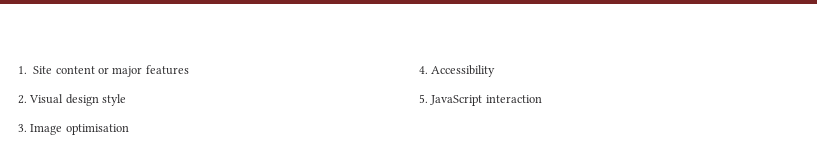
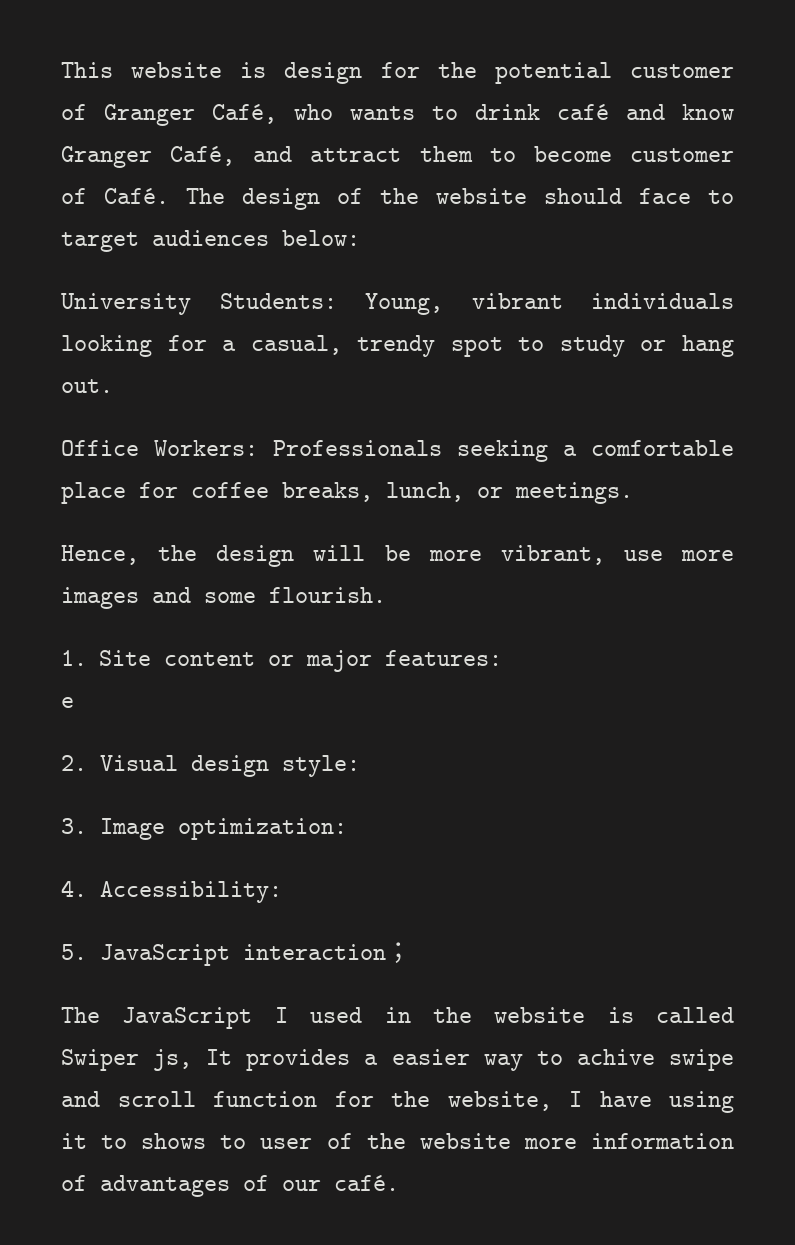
+ This website is design for the potential customer of Granger Café, who wants to drink café and know Granger Café, and attract them to become customer of Café. The design of the website should face to target audiences below:
+ University Students: Young, vibrant individuals looking for a casual, trendy spot to study or hang out.
+ Office Workers: Professionals seeking a comfortable place for coffee breaks, lunch, or meetings.
+ Hence, the design will be more vibrant, use more images and some flourish.
- 1. Site content or major features
+ 1. Site content or major features:
+ e
- 2. Visual design style
+ 2. Visual design style:
- 3. Image optimisation
+ 3. Image optimization:
- 4. Accessibility
+ 4. Accessibility:
- 5. JavaScript interaction
+ 5. JavaScript interaction；
+ The JavaScript I used in the website is called Swiper js, It provides a easier way to achive swipe and scroll function for the website, I have using it to shows to user of the website more information of advantages of our café.

